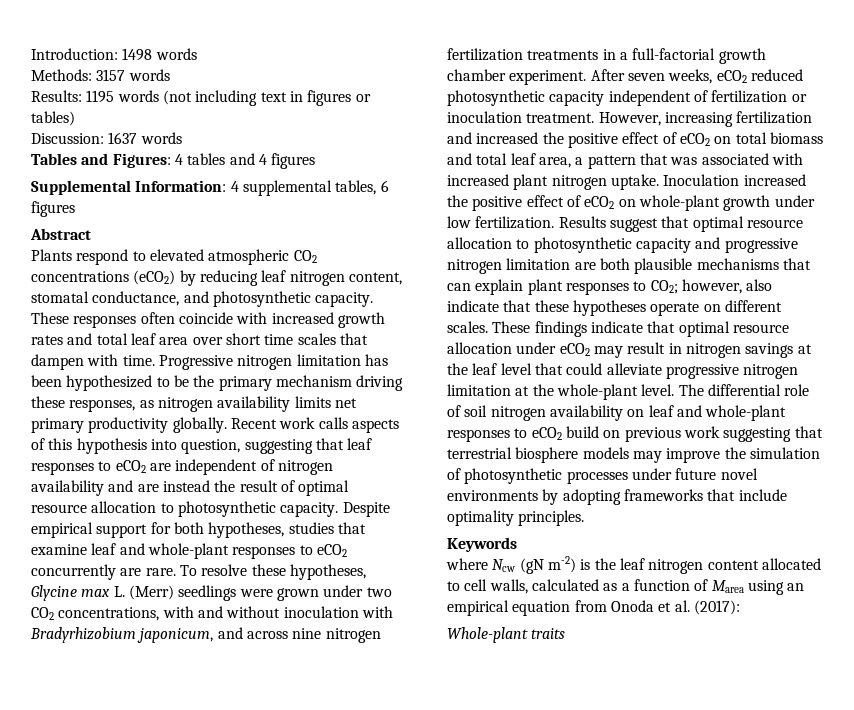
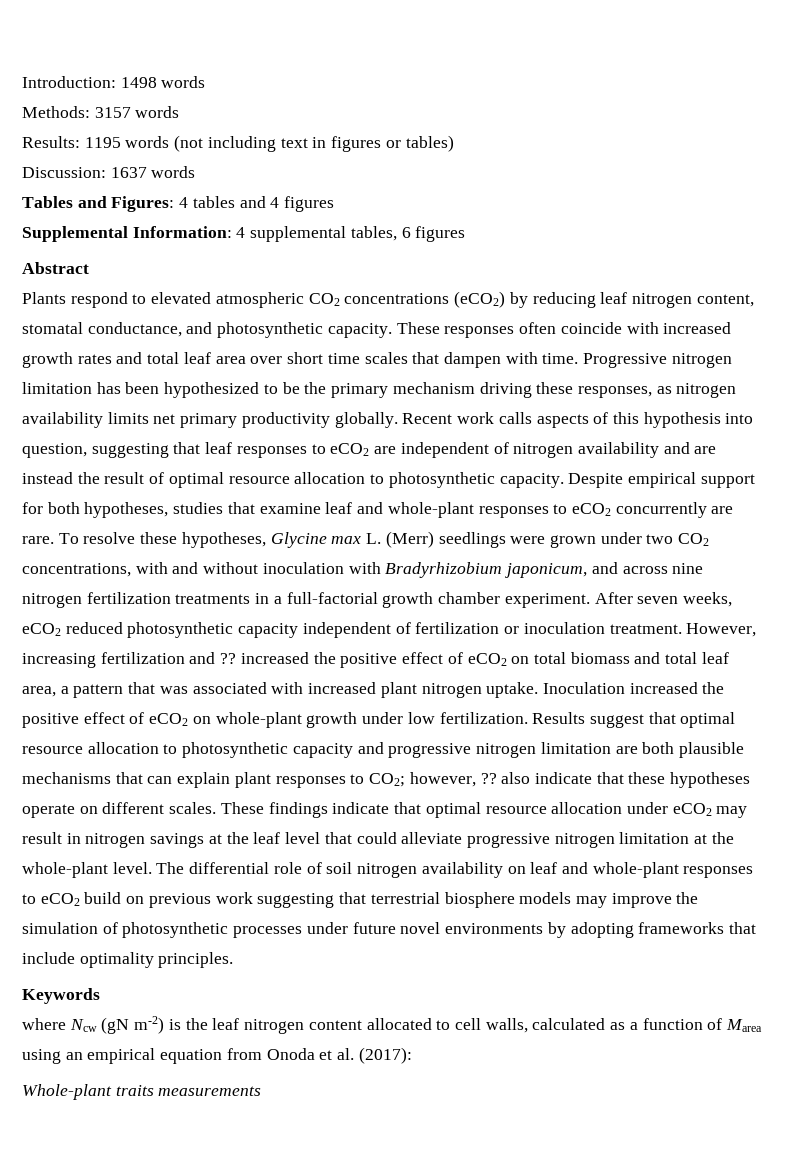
- However, increasing fertilization and increased the positive effect of eCO2 on total biomass and total leaf area, a pattern that was associated with increased plant nitrogen uptake.
+ However, increasing fertilization and ?? increased the positive effect of eCO2 on total biomass and total leaf area, a pattern that was associated with increased plant nitrogen uptake.
- Results suggest that optimal resource allocation to photosynthetic capacity and progressive nitrogen limitation are both plausible mechanisms that can explain plant responses to CO2; however, also indicate that these hypotheses operate on different scales.
+ Results suggest that optimal resource allocation to photosynthetic capacity and progressive nitrogen limitation are both plausible mechanisms that can explain plant responses to CO2; however, ?? also indicate that these hypotheses operate on different scales.
- Whole-plant traits
+ Whole-plant traits measurements

